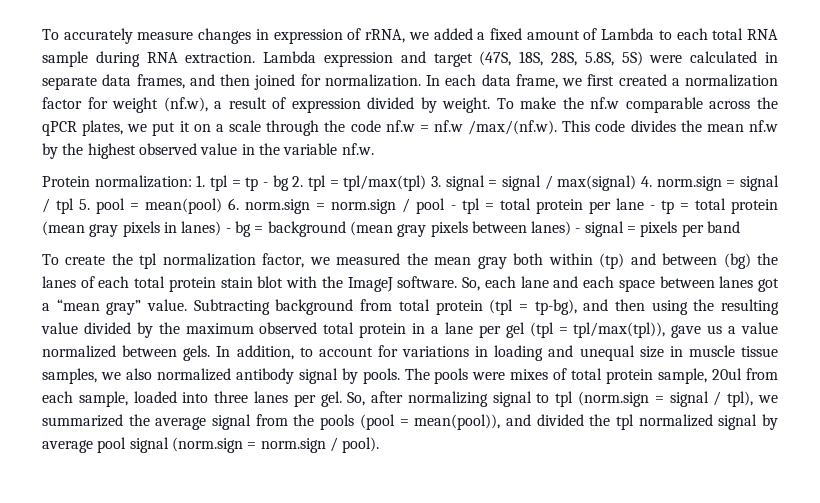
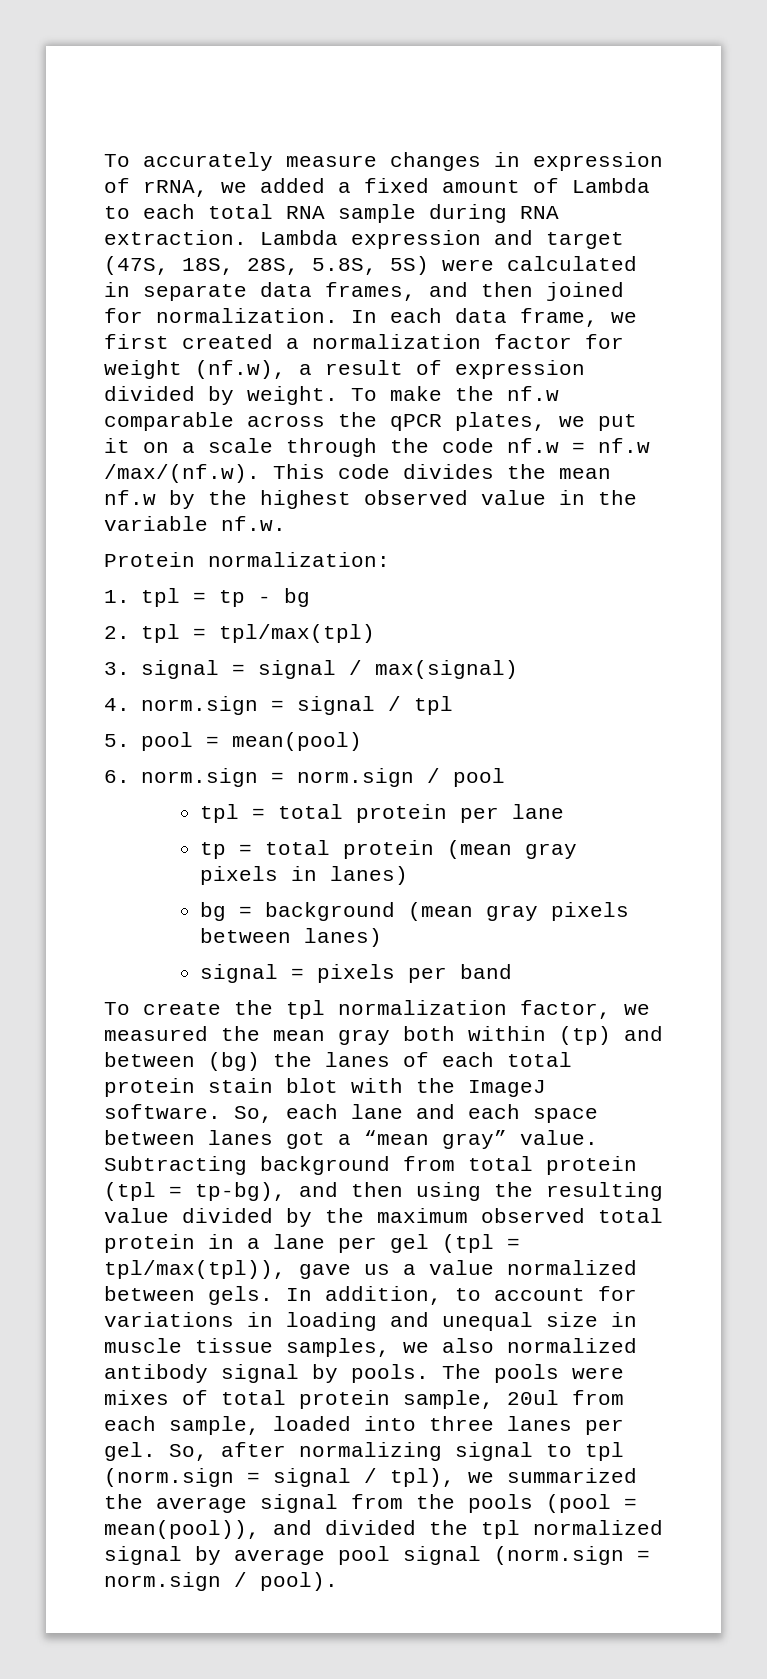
- Protein normalization: 1. tpl = tp - bg 2. tpl = tpl/max(tpl) 3. signal = signal / max(signal) 4. norm.sign = signal / tpl 5. pool = mean(pool) 6. norm.sign = norm.sign / pool - tpl = total protein per lane - tp = total protein (mean gray pixels in lanes) - bg = background (mean gray pixels between lanes) - signal = pixels per band
+ Protein normalization:
+ 1. tpl = tp - bg
+ 2. tpl = tpl/max(tpl)
+ 3. signal = signal / max(signal)
+ 4. norm.sign = signal / tpl
+ 5. pool = mean(pool)
+ 6. norm.sign = norm.sign / pool
+ tpl = total protein per lane
+ tp = total protein (mean gray pixels in lanes)
+ bg = background (mean gray pixels between lanes)
+ signal = pixels per band

